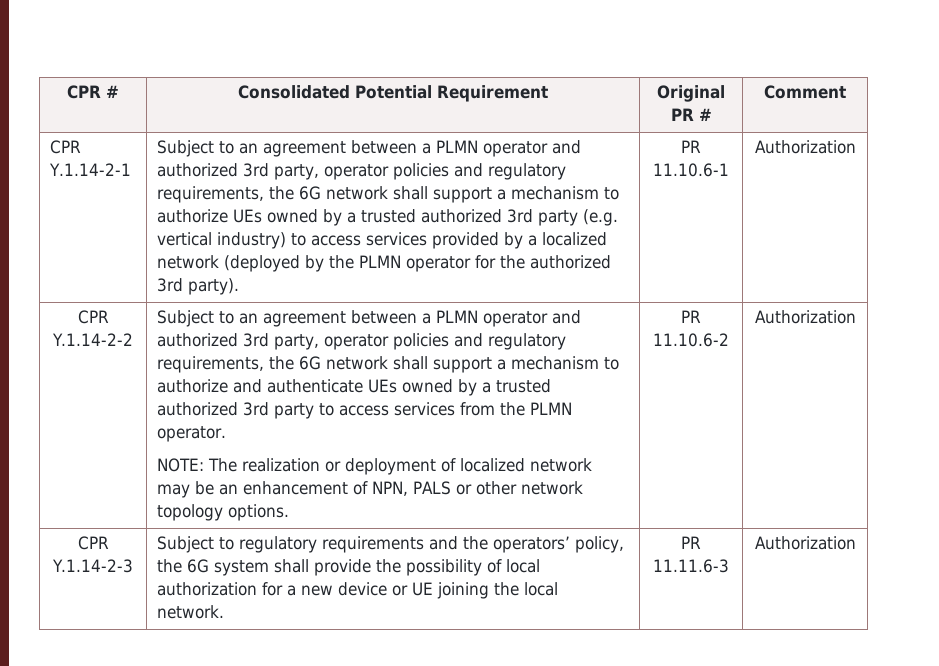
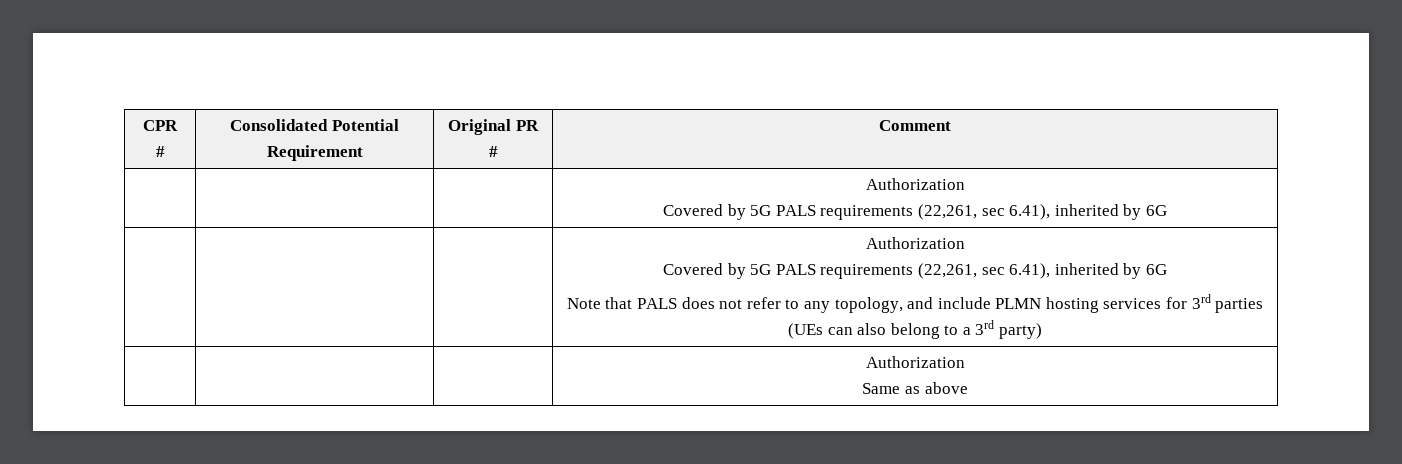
  CPR # | Consolidated Potential Requirement | Original PR # | Comment
- CPR Y.1.14-2-1 | Subject to an agreement between a PLMN operator and authorized 3rd party, operator policies and regulatory requirements, the 6G network shall support a mechanism to authorize UEs owned by a trusted authorized 3rd party (e.g. vertical industry) to access services provided by a localized network (deployed by the PLMN operator for the authorized 3rd party). | PR 11.10.6-1 | Authorization
- CPR Y.1.14-2-2 | Subject to an agreement between a PLMN operator and authorized 3rd party, operator policies and regulatory requirements, the 6G network shall support a mechanism to authorize and authenticate UEs owned by a trusted authorized 3rd party to access services from the PLMN operator.
- NOTE: The realization or deployment of localized network may be an enhancement of NPN, PALS or other network topology options. | PR 11.10.6-2 | Authorization
- CPR Y.1.14-2-3 | Subject to regulatory requirements and the operators’ policy, the 6G system shall provide the possibility of local authorization for a new device or UE joining the local network. | PR 11.11.6-3 | Authorization
+ | | | Authorization
+ Covered by 5G PALS requirements (22,261, sec 6.41), inherited by 6G
+ | | | Authorization
+ Covered by 5G PALS requirements (22,261, sec 6.41), inherited by 6G
+ Note that PALS does not refer to any topology, and include PLMN hosting services for 3rd parties (UEs can also belong to a 3rd party)
+ | | | Authorization
+ Same as above

